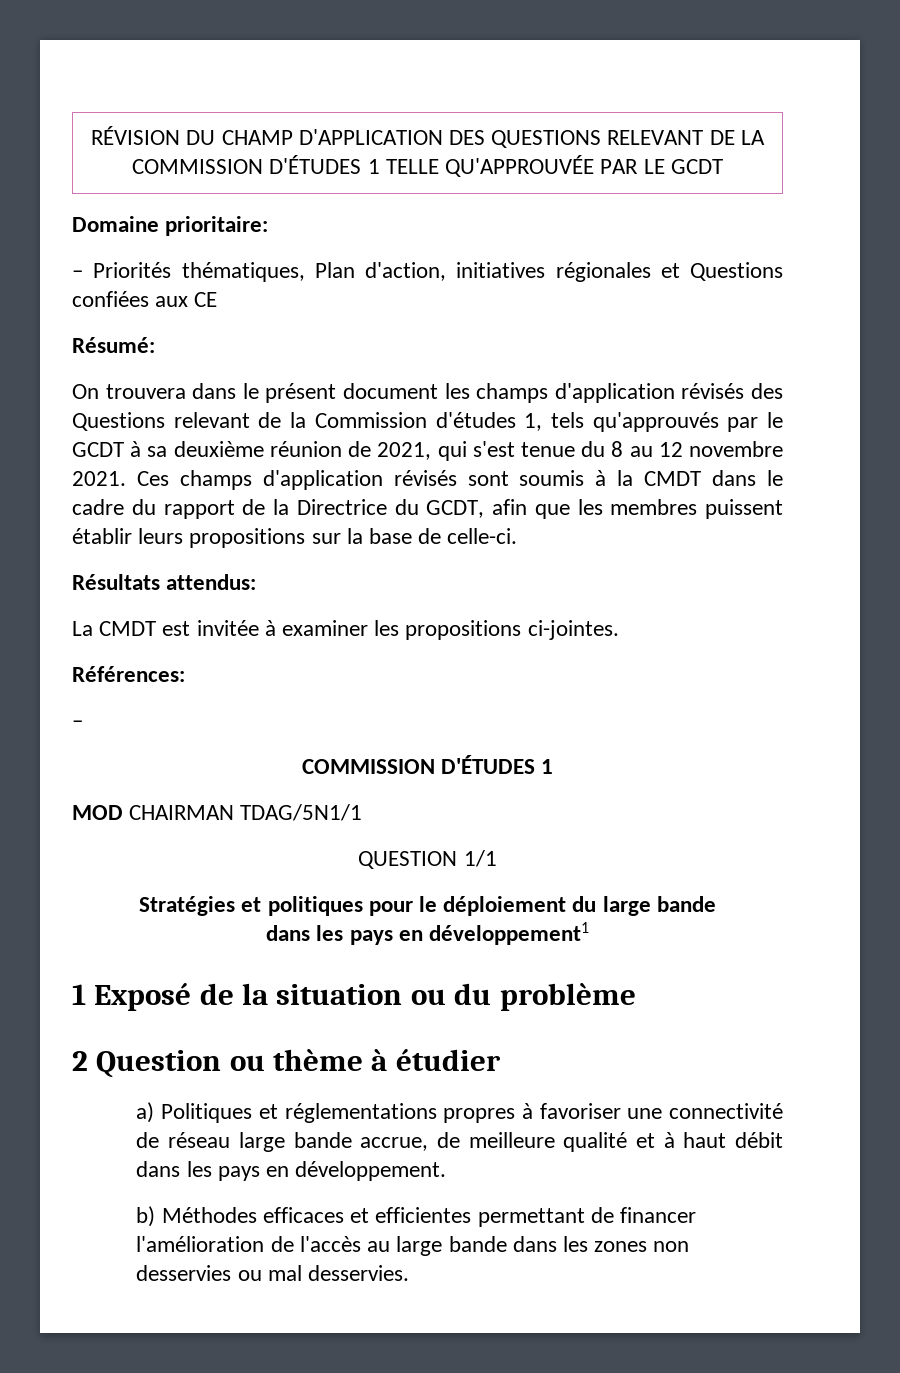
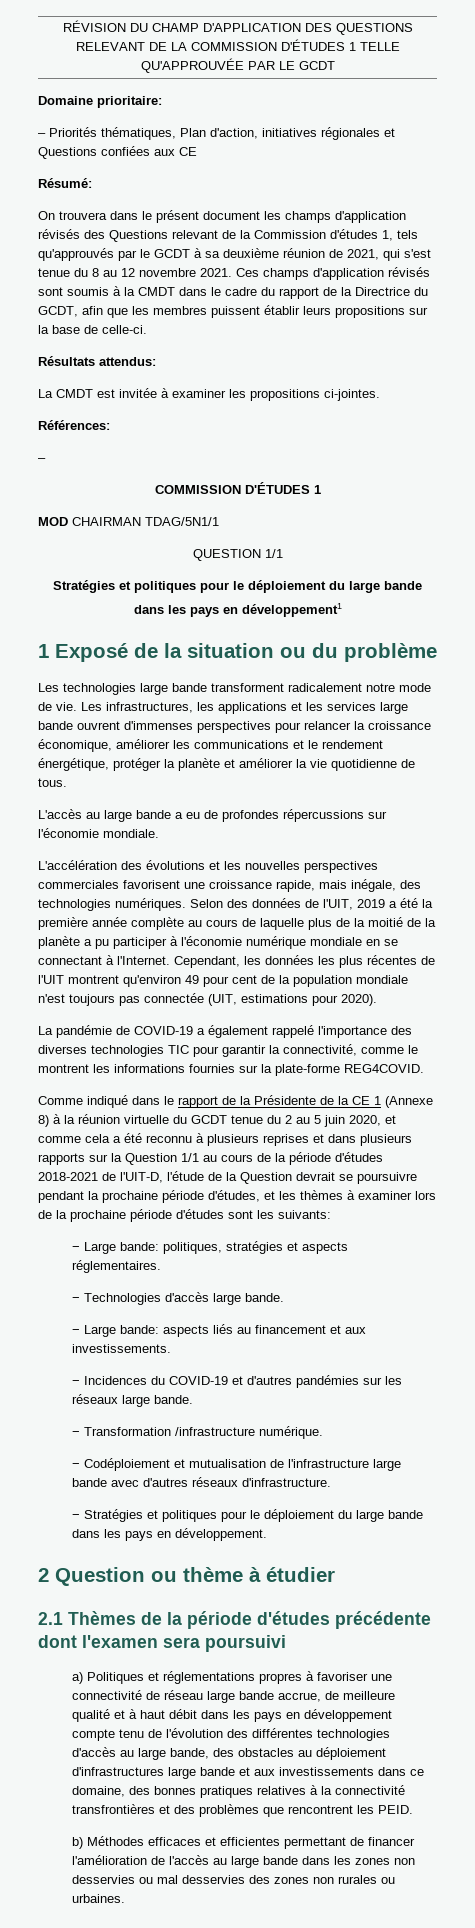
+ Les technologies large bande transforment radicalement notre mode de vie. Les infrastructures, les applications et les services large bande ouvrent d'immenses perspectives pour relancer la croissance économique, améliorer les communications et le rendement énergétique, protéger la planète et améliorer la vie quotidienne de tous.
+ L'accès au large bande a eu de profondes répercussions sur l'économie mondiale.
+ L'accélération des évolutions et les nouvelles perspectives commerciales favorisent une croissance rapide, mais inégale, des technologies numériques. Selon des données de l'UIT, 2019 a été la première année complète au cours de laquelle plus de la moitié de la planète a pu participer à l'économie numérique mondiale en se connectant à l'Internet. Cependant, les données les plus récentes de l'UIT montrent qu'environ 49 pour cent de la population mondiale n'est toujours pas connectée (UIT, estimations pour 2020).
+ La pandémie de COVID-19 a également rappelé l'importance des diverses technologies TIC pour garantir la connectivité, comme le montrent les informations fournies sur la plate-forme REG4COVID.
+ Comme indiqué dans le rapport de la Présidente de la CE 1 (Annexe 8) à la réunion virtuelle du GCDT tenue du 2 au 5 juin 2020, et comme cela a été reconnu à plusieurs reprises et dans plusieurs rapports sur la Question 1/1 au cours de la période d'études 2018-2021 de l'UIT-D, l'étude de la Question devrait se poursuivre pendant la prochaine période d'études, et les thèmes à examiner lors de la prochaine période d'études sont les suivants:
+ − Large bande: politiques, stratégies et aspects réglementaires.
+ − Technologies d'accès large bande.
+ − Large bande: aspects liés au financement et aux investissements.
+ − Incidences du COVID-19 et d'autres pandémies sur les réseaux large bande.
+ − Transformation /infrastructure numérique.
+ − Codéploiement et mutualisation de l'infrastructure large bande avec d'autres réseaux d'infrastructure.
+ − Stratégies et politiques pour le déploiement du large bande dans les pays en développement.
+ 2.1 Thèmes de la période d'études précédente dont l'examen sera poursuivi
- a) Politiques et réglementations propres à favoriser une connectivité de réseau large bande accrue, de meilleure qualité et à haut débit dans les pays en développement.
+ a) Politiques et réglementations propres à favoriser une connectivité de réseau large bande accrue, de meilleure qualité et à haut débit dans les pays en développement compte tenu de l'évolution des différentes technologies d'accès au large bande, des obstacles au déploiement d'infrastructures large bande et aux investissements dans ce domaine, des bonnes pratiques relatives à la connectivité transfrontières et des problèmes que rencontrent les PEID.
- b) Méthodes efficaces et efficientes permettant de financer l'amélioration de l'accès au large bande dans les zones non desservies ou mal desservies.
+ b) Méthodes efficaces et efficientes permettant de financer l'amélioration de l'accès au large bande dans les zones non desservies ou mal desservies des zones non rurales ou urbaines.

